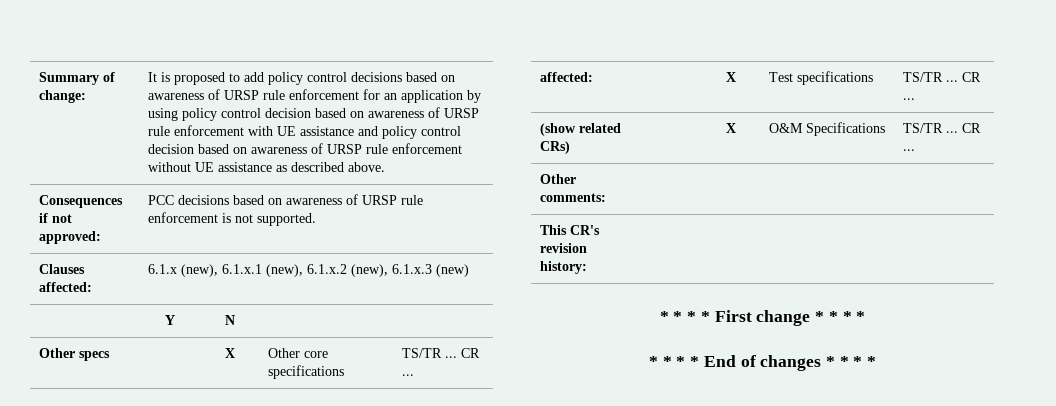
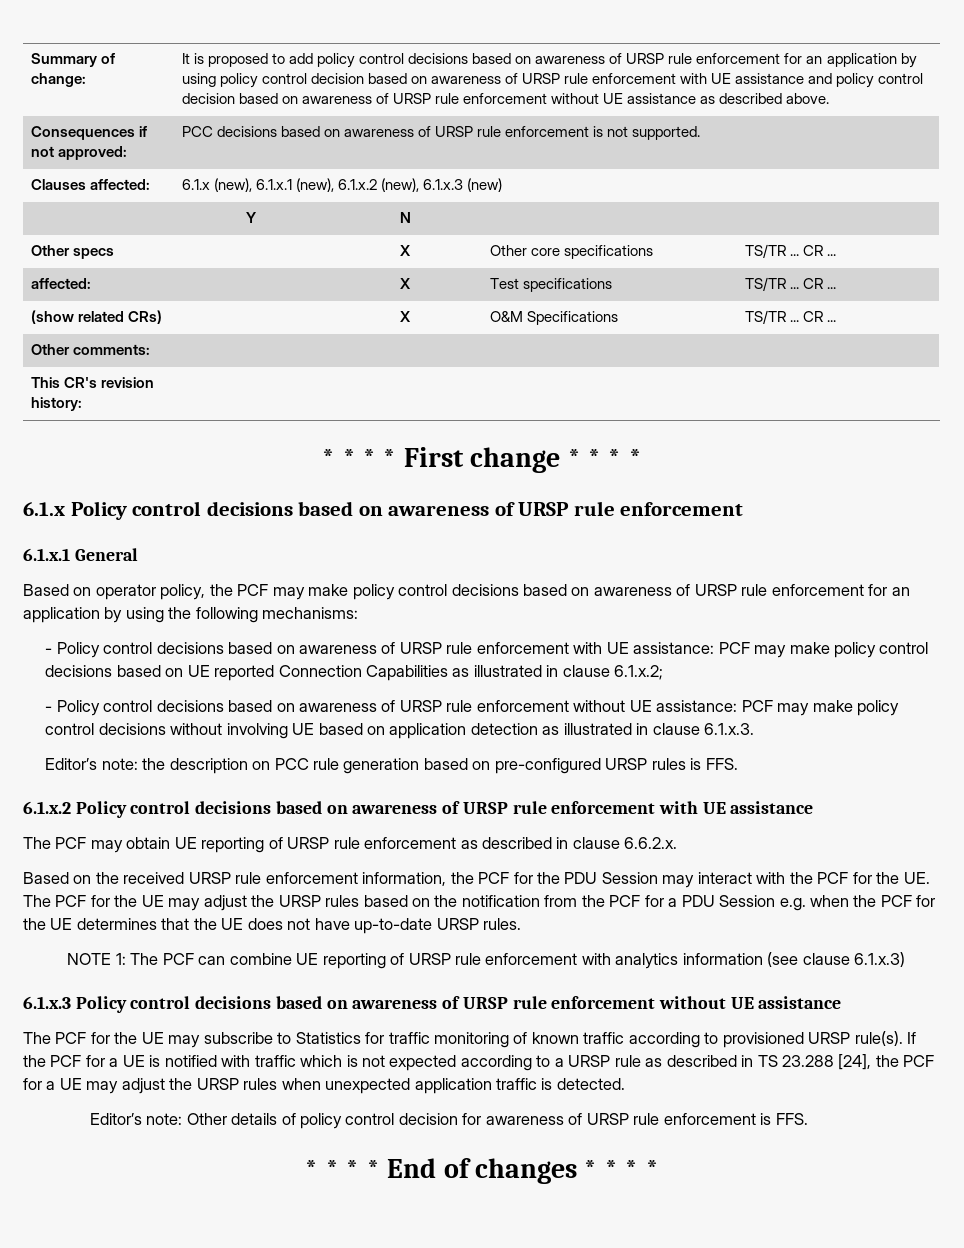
+ 6.1.x Policy control decisions based on awareness of URSP rule enforcement
+ 6.1.x.1 General
+ Based on operator policy, the PCF may make policy control decisions based on awareness of URSP rule enforcement for an application by using the following mechanisms:
+ - Policy control decisions based on awareness of URSP rule enforcement with UE assistance: PCF may make policy control decisions based on UE reported Connection Capabilities as illustrated in clause 6.1.x.2;
+ - Policy control decisions based on awareness of URSP rule enforcement without UE assistance: PCF may make policy control decisions without involving UE based on application detection as illustrated in clause 6.1.x.3.
+ Editor’s note: the description on PCC rule generation based on pre-configured URSP rules is FFS.
+ 6.1.x.2 Policy control decisions based on awareness of URSP rule enforcement with UE assistance
+ The PCF may obtain UE reporting of URSP rule enforcement as described in clause 6.6.2.x.
+ Based on the received URSP rule enforcement information, the PCF for the PDU Session may interact with the PCF for the UE. The PCF for the UE may adjust the URSP rules based on the notification from the PCF for a PDU Session e.g. when the PCF for the UE determines that the UE does not have up-to-date URSP rules.
+ NOTE 1: The PCF can combine UE reporting of URSP rule enforcement with analytics information (see clause 6.1.x.3)
+ 6.1.x.3 Policy control decisions based on awareness of URSP rule enforcement without UE assistance
+ The PCF for the UE may subscribe to Statistics for traffic monitoring of known traffic according to provisioned URSP rule(s). If the PCF for a UE is notified with traffic which is not expected according to a URSP rule as described in TS 23.288 [24], the PCF for a UE may adjust the URSP rules when unexpected application traffic is detected.
+ Editor’s note: Other details of policy control decision for awareness of URSP rule enforcement is FFS.

